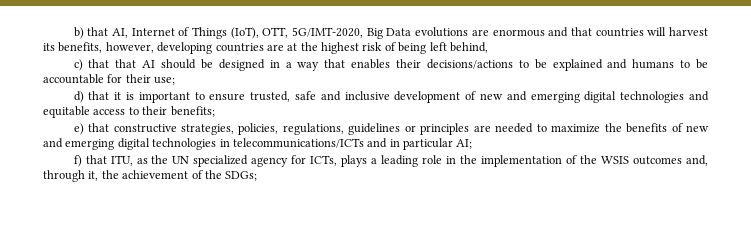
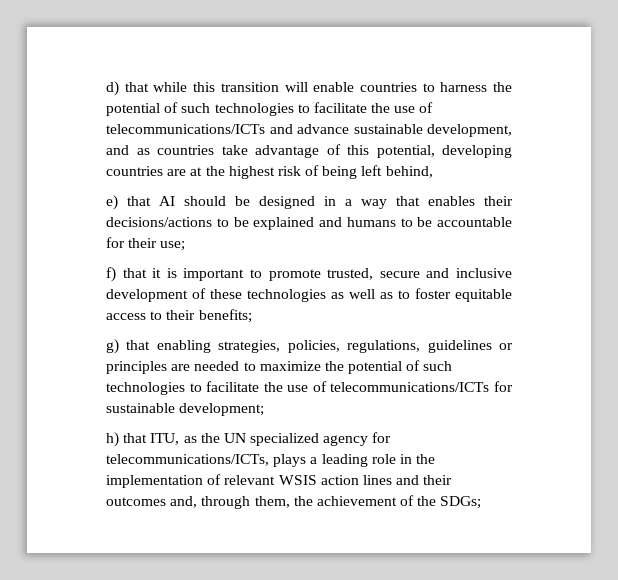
- b) that AI, Internet of Things (IoT), OTT, 5G/IMT-2020, Big Data evolutions are enormous and that countries will harvest its benefits, however, developing countries are at the highest risk of being left behind,
+ d) that while this transition will enable countries to harness the potential of such technologies to facilitate the use of telecommunications/ICTs and advance sustainable development, and as countries take advantage of this potential, developing countries are at the highest risk of being left behind,
- c) that that AI should be designed in a way that enables their decisions/actions to be explained and humans to be accountable for their use;
+ e) that AI should be designed in a way that enables their decisions/actions to be explained and humans to be accountable for their use;
- d) that it is important to ensure trusted, safe and inclusive development of new and emerging digital technologies and equitable access to their benefits;
+ f) that it is important to promote trusted, secure and inclusive development of these technologies as well as to foster equitable access to their benefits;
- e) that constructive strategies, policies, regulations, guidelines or principles are needed to maximize the benefits of new and emerging digital technologies in telecommunications/ICTs and in particular AI;
- f) that ITU, as the UN specialized agency for ICTs, plays a leading role in the implementation of the WSIS outcomes and, through it, the achievement of the SDGs;
+ g) that enabling strategies, policies, regulations, guidelines or principles are needed to maximize the potential of such technologies to facilitate the use of telecommunications/ICTs for sustainable development;
+ h) that ITU, as the UN specialized agency for telecommunications/ICTs, plays a leading role in the implementation of relevant WSIS action lines and their outcomes and, through them, the achievement of the SDGs;

